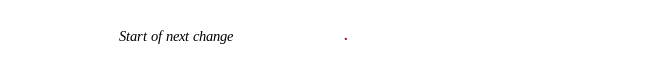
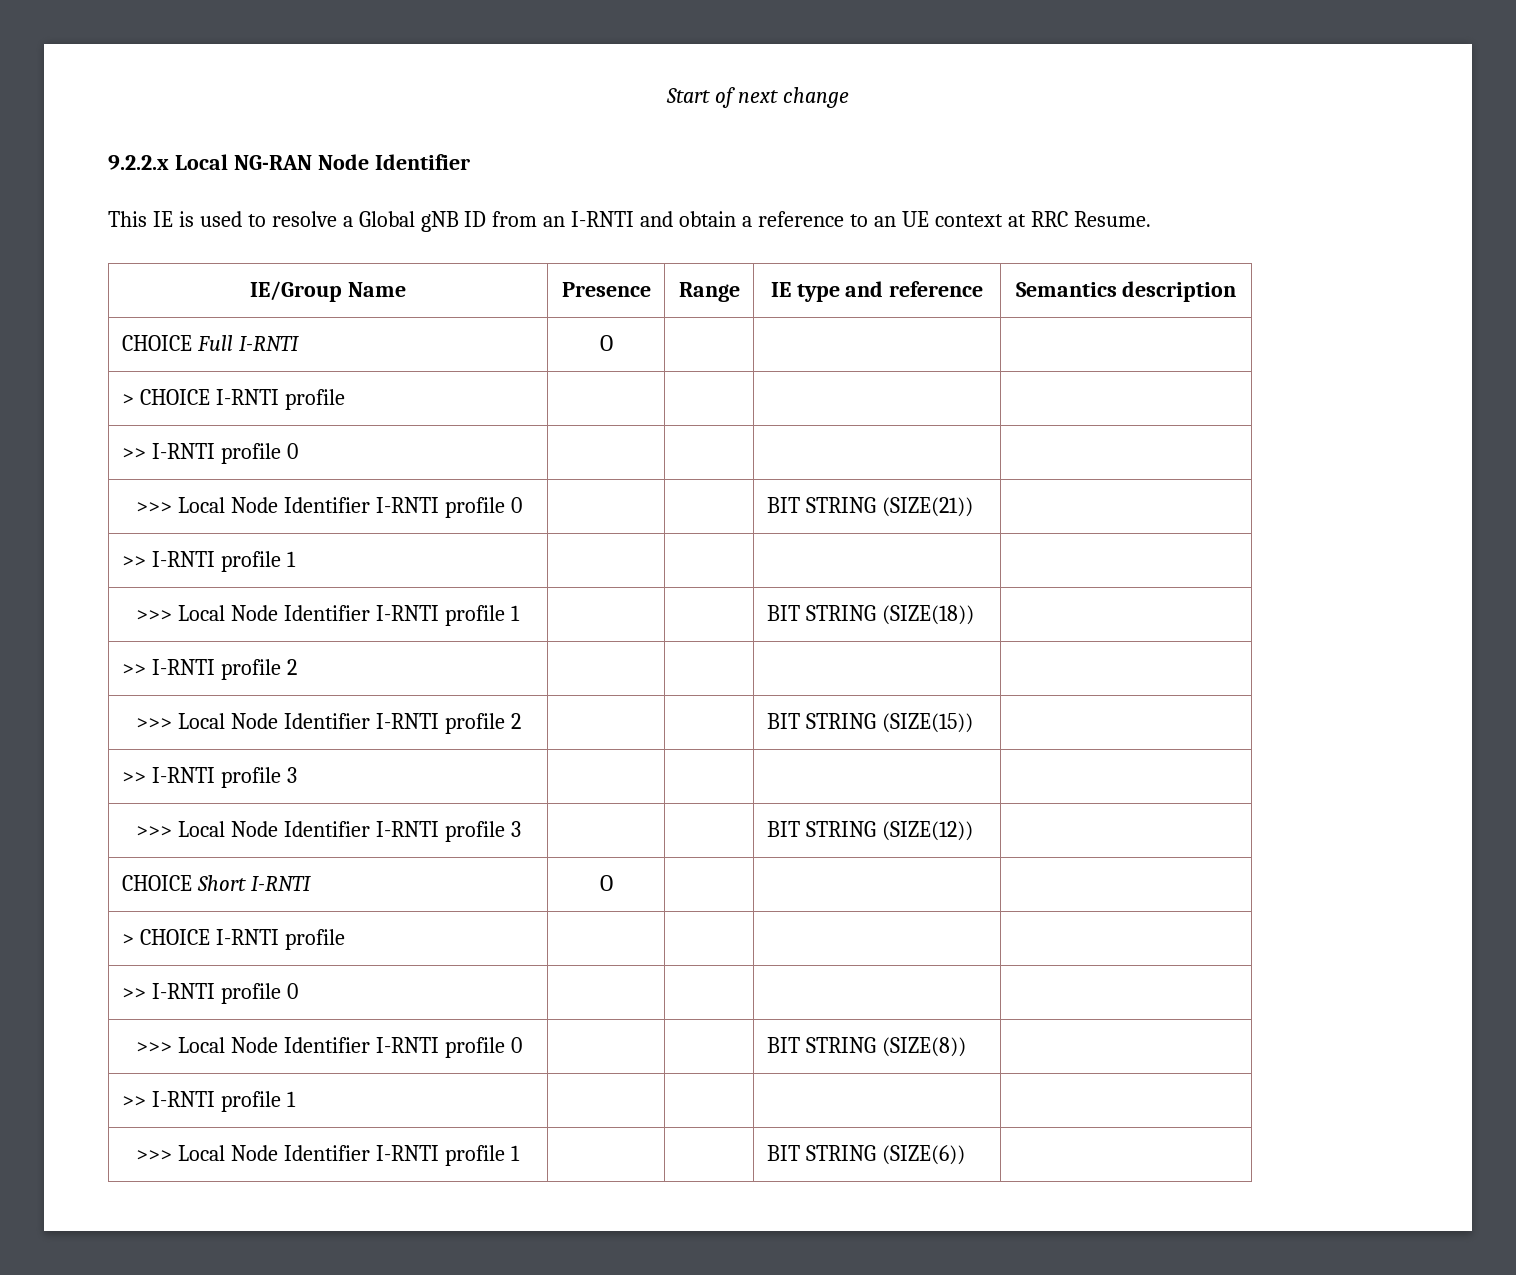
- .
+ 9.2.2.x Local NG-RAN Node Identifier
+ This IE is used to resolve a Global gNB ID from an I-RNTI and obtain a reference to an UE context at RRC Resume.
+ IE/Group Name | Presence | Range | IE type and reference | Semantics description
+ CHOICE Full I-RNTI | O | | |
+ > CHOICE I-RNTI profile | | | |
+ >> I-RNTI profile 0 | | | |
+ >>> Local Node Identifier I-RNTI profile 0 | | | BIT STRING (SIZE(21)) |
+ >> I-RNTI profile 1 | | | |
+ >>> Local Node Identifier I-RNTI profile 1 | | | BIT STRING (SIZE(18)) |
+ >> I-RNTI profile 2 | | | |
+ >>> Local Node Identifier I-RNTI profile 2 | | | BIT STRING (SIZE(15)) |
+ >> I-RNTI profile 3 | | | |
+ >>> Local Node Identifier I-RNTI profile 3 | | | BIT STRING (SIZE(12)) |
+ CHOICE Short I-RNTI | O | | |
+ > CHOICE I-RNTI profile | | | |
+ >> I-RNTI profile 0 | | | |
+ >>> Local Node Identifier I-RNTI profile 0 | | | BIT STRING (SIZE(8)) |
+ >> I-RNTI profile 1 | | | |
+ >>> Local Node Identifier I-RNTI profile 1 | | | BIT STRING (SIZE(6)) |

